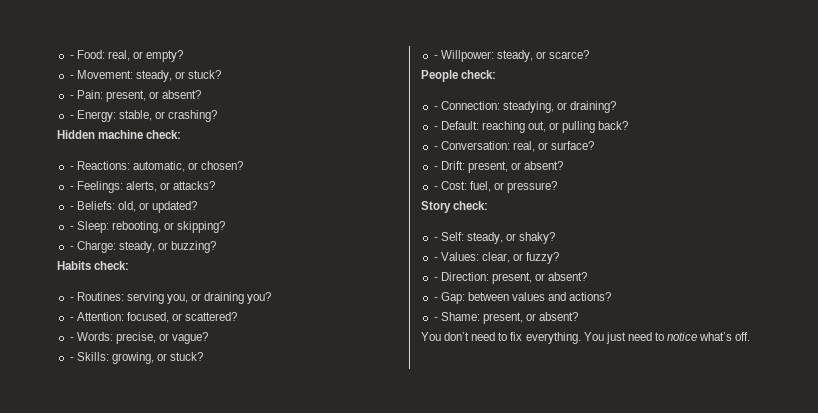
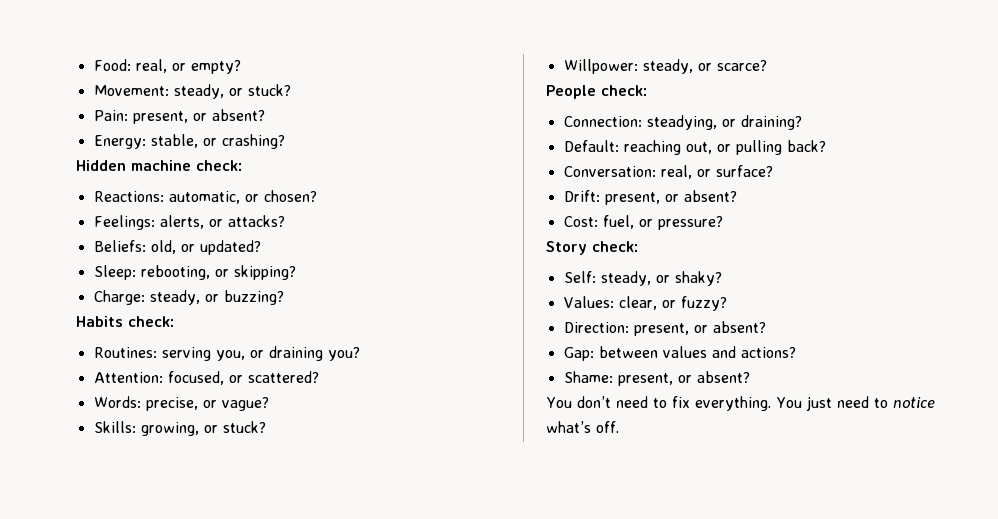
- - Food: real, or empty?
+ Food: real, or empty?
- - Movement: steady, or stuck?
+ Movement: steady, or stuck?
- - Pain: present, or absent?
+ Pain: present, or absent?
- - Energy: stable, or crashing?
+ Energy: stable, or crashing?
- - Reactions: automatic, or chosen?
+ Reactions: automatic, or chosen?
- - Feelings: alerts, or attacks?
+ Feelings: alerts, or attacks?
- - Beliefs: old, or updated?
+ Beliefs: old, or updated?
- - Sleep: rebooting, or skipping?
+ Sleep: rebooting, or skipping?
- - Charge: steady, or buzzing?
+ Charge: steady, or buzzing?
- - Routines: serving you, or draining you?
+ Routines: serving you, or draining you?
- - Attention: focused, or scattered?
+ Attention: focused, or scattered?
- - Words: precise, or vague?
+ Words: precise, or vague?
- - Skills: growing, or stuck?
+ Skills: growing, or stuck?
- - Willpower: steady, or scarce?
+ Willpower: steady, or scarce?
- - Connection: steadying, or draining?
+ Connection: steadying, or draining?
- - Default: reaching out, or pulling back?
+ Default: reaching out, or pulling back?
- - Conversation: real, or surface?
+ Conversation: real, or surface?
- - Drift: present, or absent?
+ Drift: present, or absent?
- - Cost: fuel, or pressure?
+ Cost: fuel, or pressure?
- - Self: steady, or shaky?
+ Self: steady, or shaky?
- - Values: clear, or fuzzy?
+ Values: clear, or fuzzy?
- - Direction: present, or absent?
+ Direction: present, or absent?
- - Gap: between values and actions?
+ Gap: between values and actions?
- - Shame: present, or absent?
+ Shame: present, or absent?

